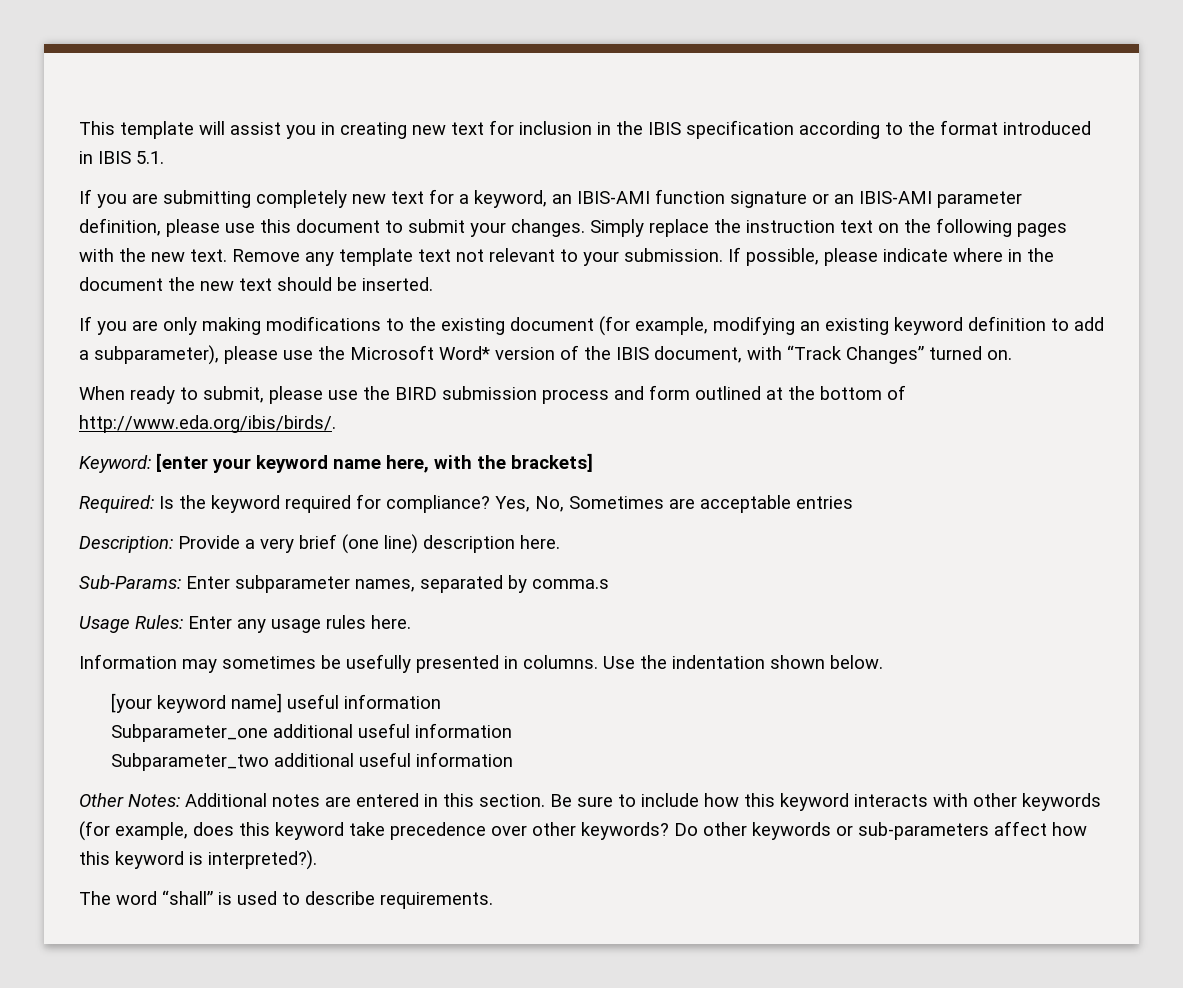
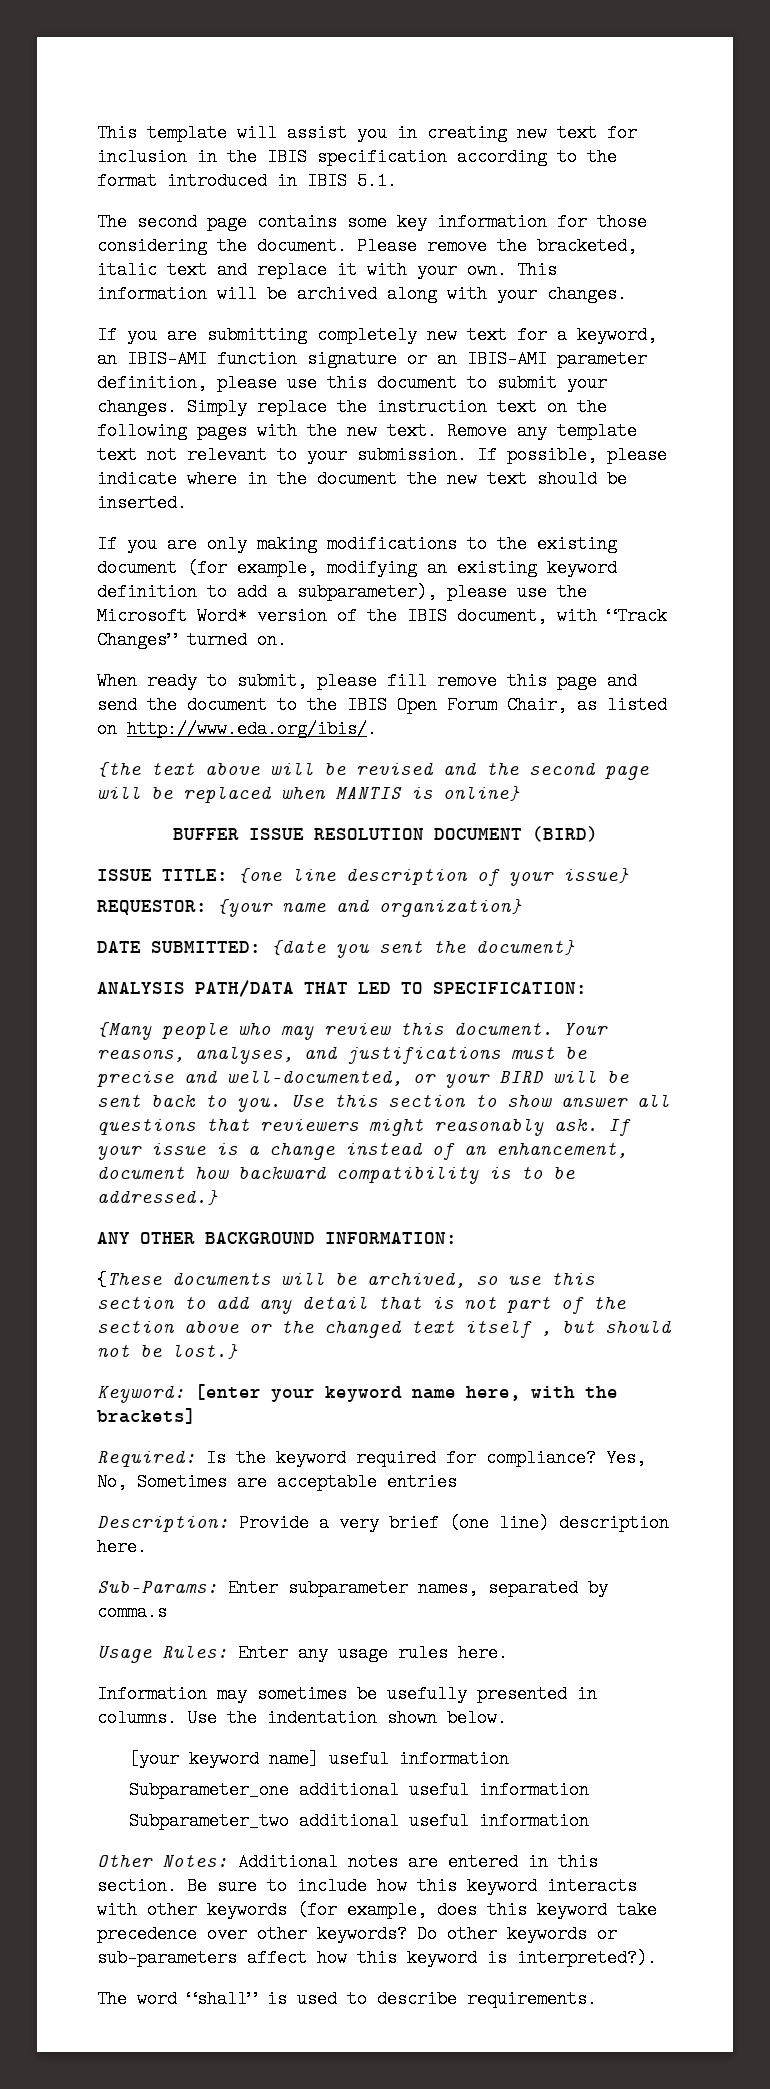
+ The second page contains some key information for those considering the document. Please remove the bracketed, italic text and replace it with your own. This information will be archived along with your changes.
- When ready to submit, please use the BIRD submission process and form outlined at the bottom of http://www.eda.org/ibis/birds/.
+ When ready to submit, please fill remove this page and send the document to the IBIS Open Forum Chair, as listed on http://www.eda.org/ibis/.
+ {the text above will be revised and the second page will be replaced when MANTIS is online}
+ BUFFER ISSUE RESOLUTION DOCUMENT (BIRD)
+ ISSUE TITLE: {one line description of your issue}
+ REQUESTOR: {your name and organization}
+ DATE SUBMITTED: {date you sent the document}
+ ANALYSIS PATH/DATA THAT LED TO SPECIFICATION:
+ {Many people who may review this document. Your reasons, analyses, and justifications must be precise and well-documented, or your BIRD will be sent back to you. Use this section to show answer all questions that reviewers might reasonably ask. If your issue is a change instead of an enhancement, document how backward compatibility is to be addressed.}
+ ANY OTHER BACKGROUND INFORMATION:
+ {These documents will be archived, so use this section to add any detail that is not part of the section above or the changed text itself , but should not be lost.}

